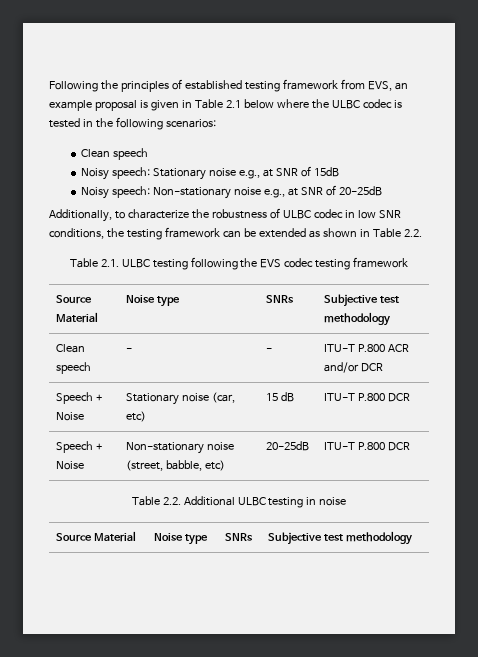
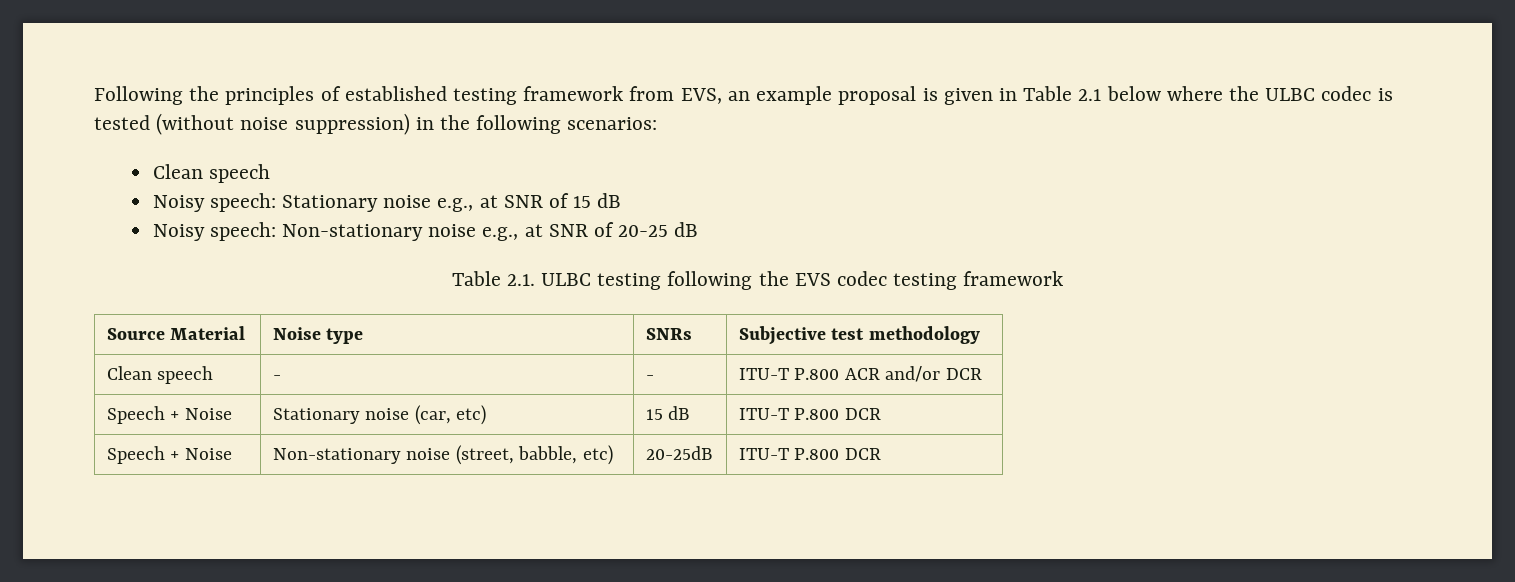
- Following the principles of established testing framework from EVS, an example proposal is given in Table 2.1 below where the ULBC codec is tested in the following scenarios:
+ Following the principles of established testing framework from EVS, an example proposal is given in Table 2.1 below where the ULBC codec is tested (without noise suppression) in the following scenarios:
- Noisy speech: Stationary noise e.g., at SNR of 15dB
+ Noisy speech: Stationary noise e.g., at SNR of 15 dB
- Noisy speech: Non-stationary noise e.g., at SNR of 20-25dB
- Additionally, to characterize the robustness of ULBC codec in low SNR conditions, the testing framework can be extended as shown in Table 2.2.
+ Noisy speech: Non-stationary noise e.g., at SNR of 20-25 dB
- Table 2.2. Additional ULBC testing in noise
- Source Material | Noise type | SNRs | Subjective test methodology

